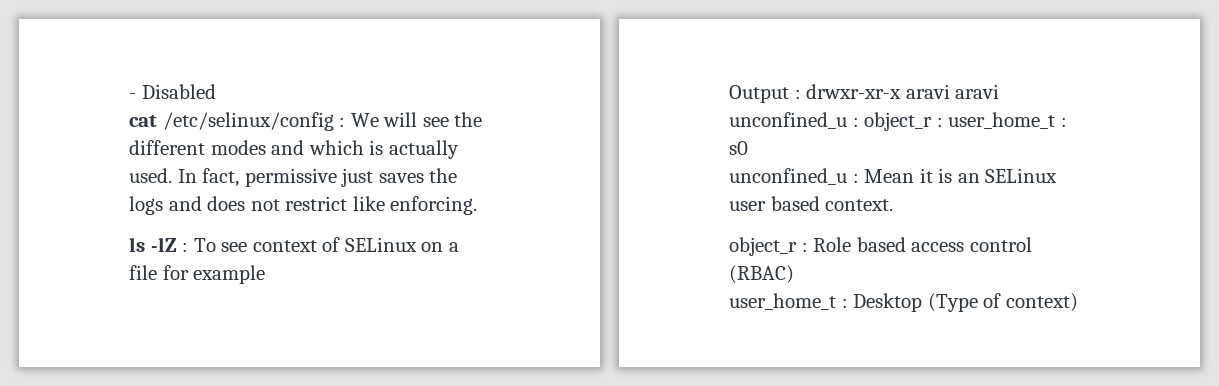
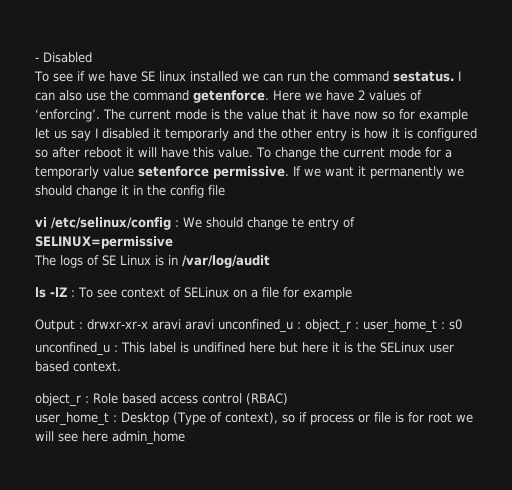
- cat /etc/selinux/config : We will see the different modes and which is actually used. In fact, permissive just saves the logs and does not restrict like enforcing.
+ To see if we have SE linux installed we can run the command sestatus. I can also use the command getenforce. Here we have 2 values of ‘enforcing’. The current mode is the value that it have now so for example let us say I disabled it temporarly and the other entry is how it is configured so after reboot it will have this value. To change the current mode for a temporarly value setenforce permissive. If we want it permanently we should change it in the config file
+ vi /etc/selinux/config : We should change te entry of SELINUX=permissive
+ The logs of SE Linux is in /var/log/audit
- unconfined_u : Mean it is an SELinux user based context.
+ unconfined_u : This label is undifined here but here it is the SELinux user based context.
- user_home_t : Desktop (Type of context)
+ user_home_t : Desktop (Type of context), so if process or file is for root we will see here admin_home

